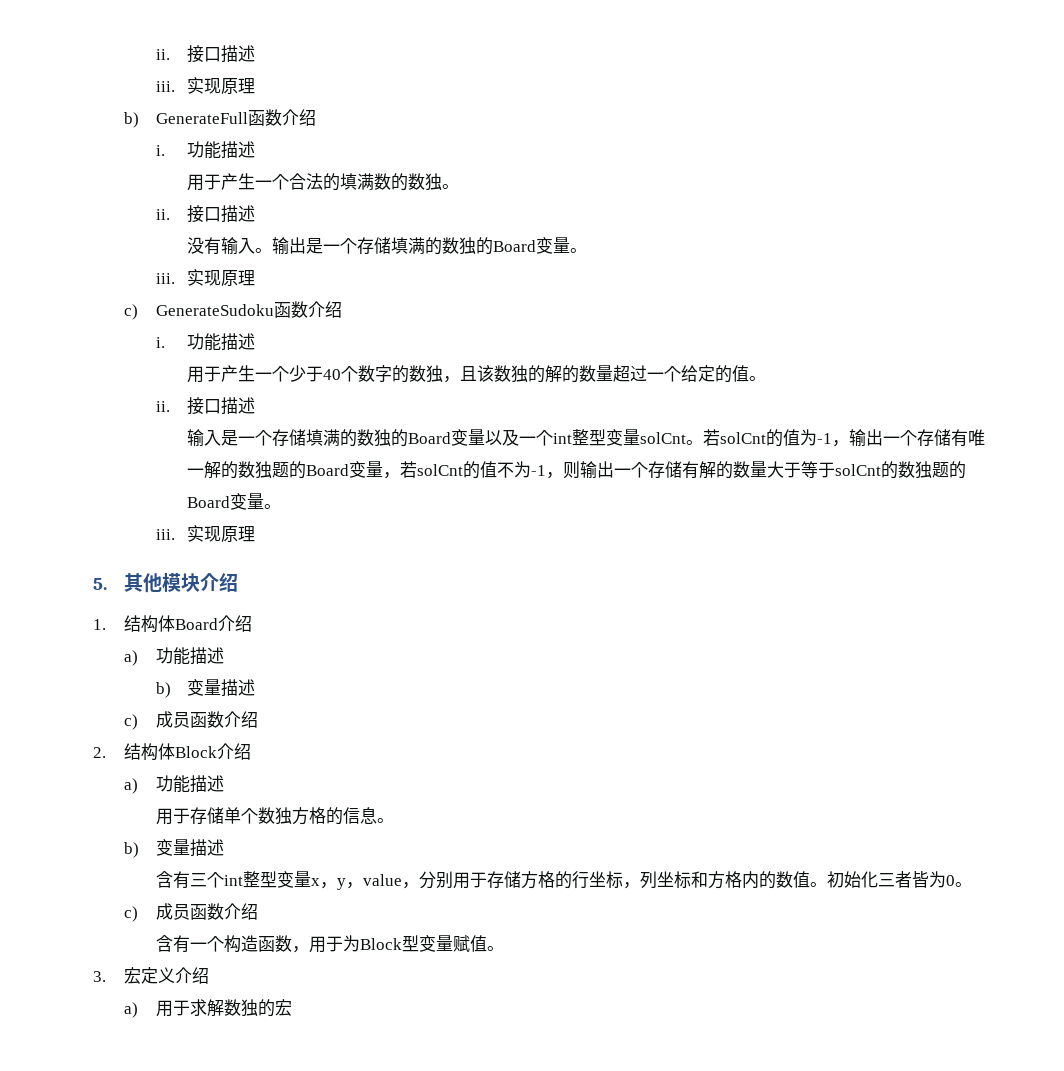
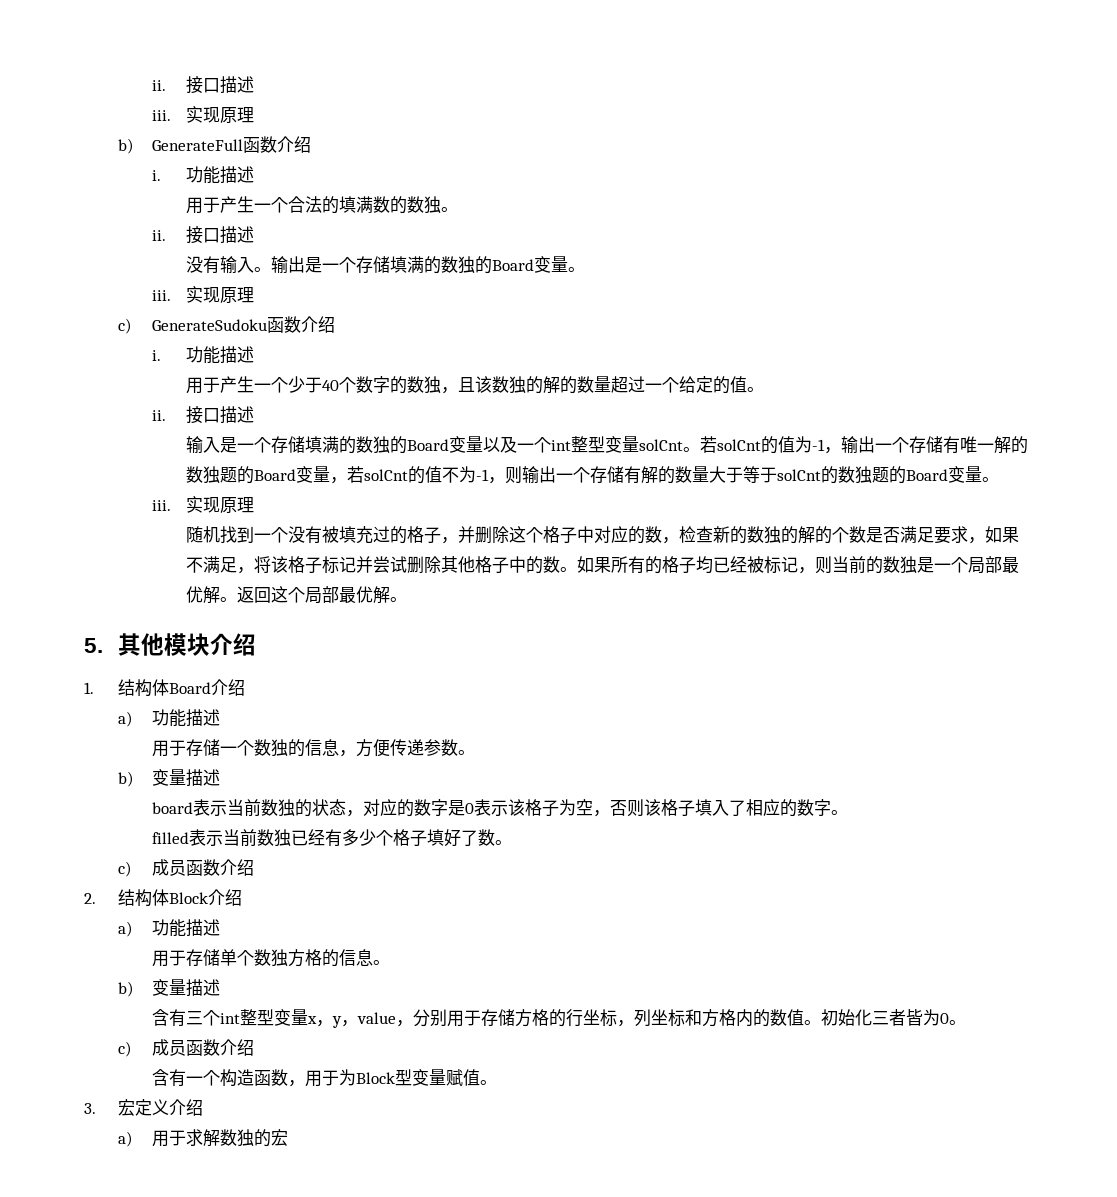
+ 随机找到一个没有被填充过的格子，并删除这个格子中对应的数，检查新的数独的解的个数是否满足要求，如果不满足，将该格子标记并尝试删除其他格子中的数。如果所有的格子均已经被标记，则当前的数独是一个局部最优解。返回这个局部最优解。
  1.结构体Board介绍
  a)功能描述
+ 用于存储一个数独的信息，方便传递参数。
  b)变量描述
+ board表示当前数独的状态，对应的数字是0表示该格子为空，否则该格子填入了相应的数字。
+ filled表示当前数独已经有多少个格子填好了数。

